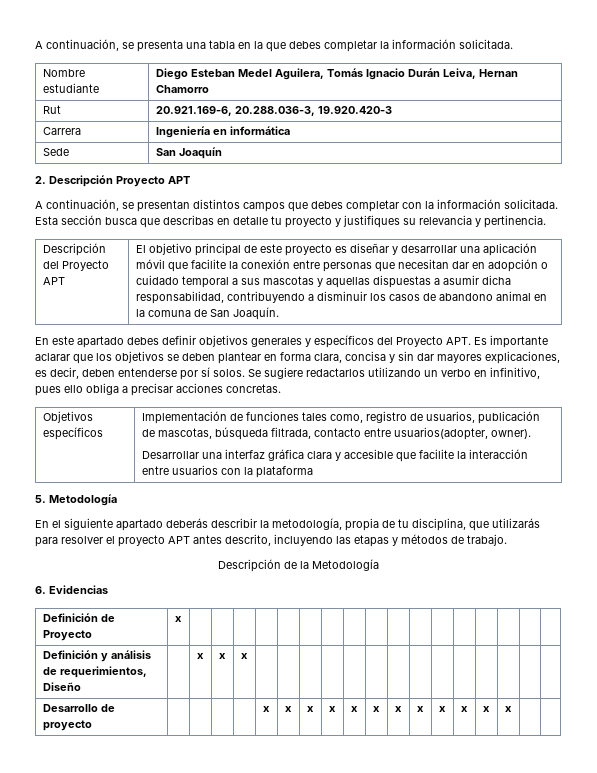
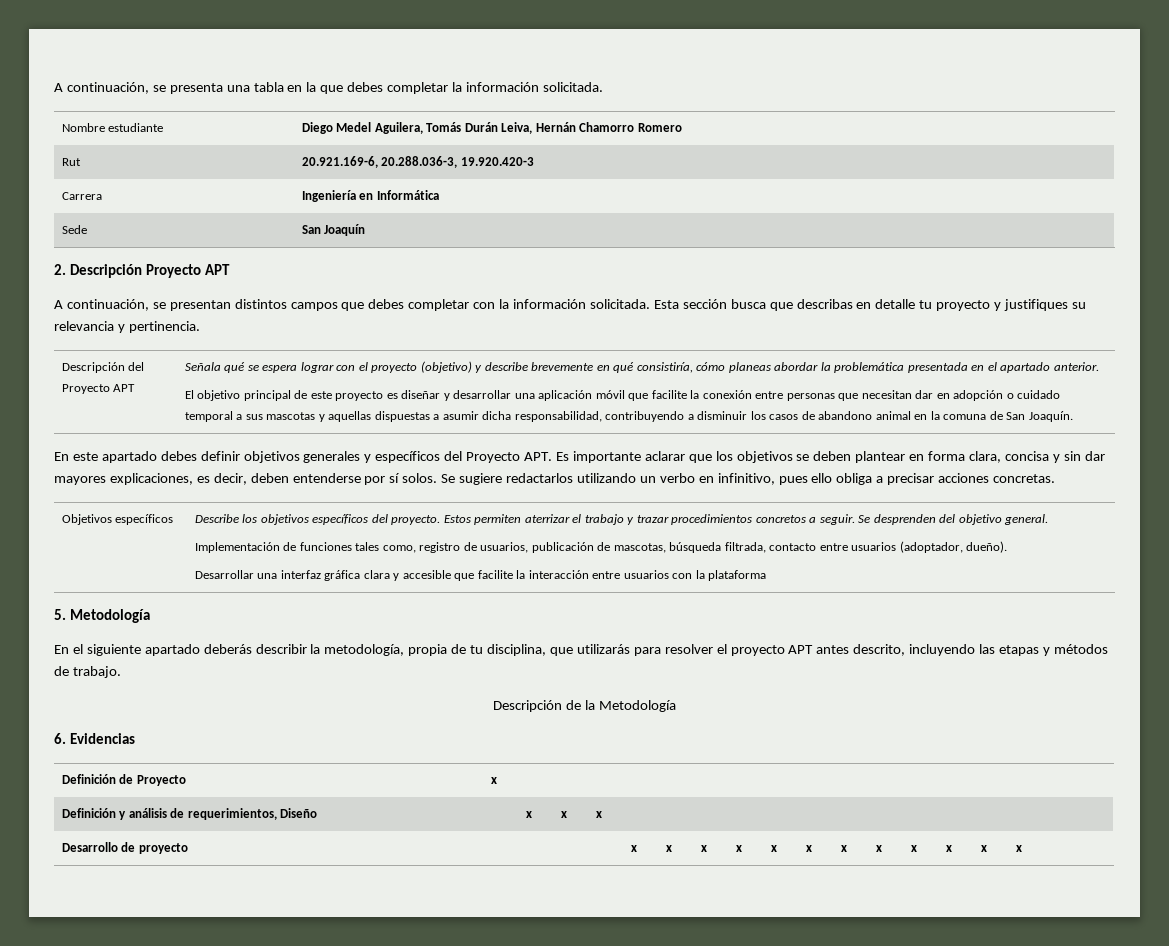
- Nombre estudiante | Diego Esteban Medel Aguilera, Tomás Ignacio Durán Leiva, Hernan Chamorro
+ Nombre estudiante | Diego Medel Aguilera, Tomás Durán Leiva, Hernán Chamorro Romero
- Carrera | Ingeniería en informática
+ Carrera | Ingeniería en Informática
+ Señala qué se espera lograr con el proyecto (objetivo) y describe brevemente en qué consistiría, cómo planeas abordar la problemática presentada en el apartado anterior.
+ Describe los objetivos específicos del proyecto. Estos permiten aterrizar el trabajo y trazar procedimientos concretos a seguir. Se desprenden del objetivo general.
- Implementación de funciones tales como, registro de usuarios, publicación de mascotas, búsqueda filtrada, contacto entre usuarios(adopter, owner).
+ Implementación de funciones tales como, registro de usuarios, publicación de mascotas, búsqueda filtrada, contacto entre usuarios (adoptador, dueño).

